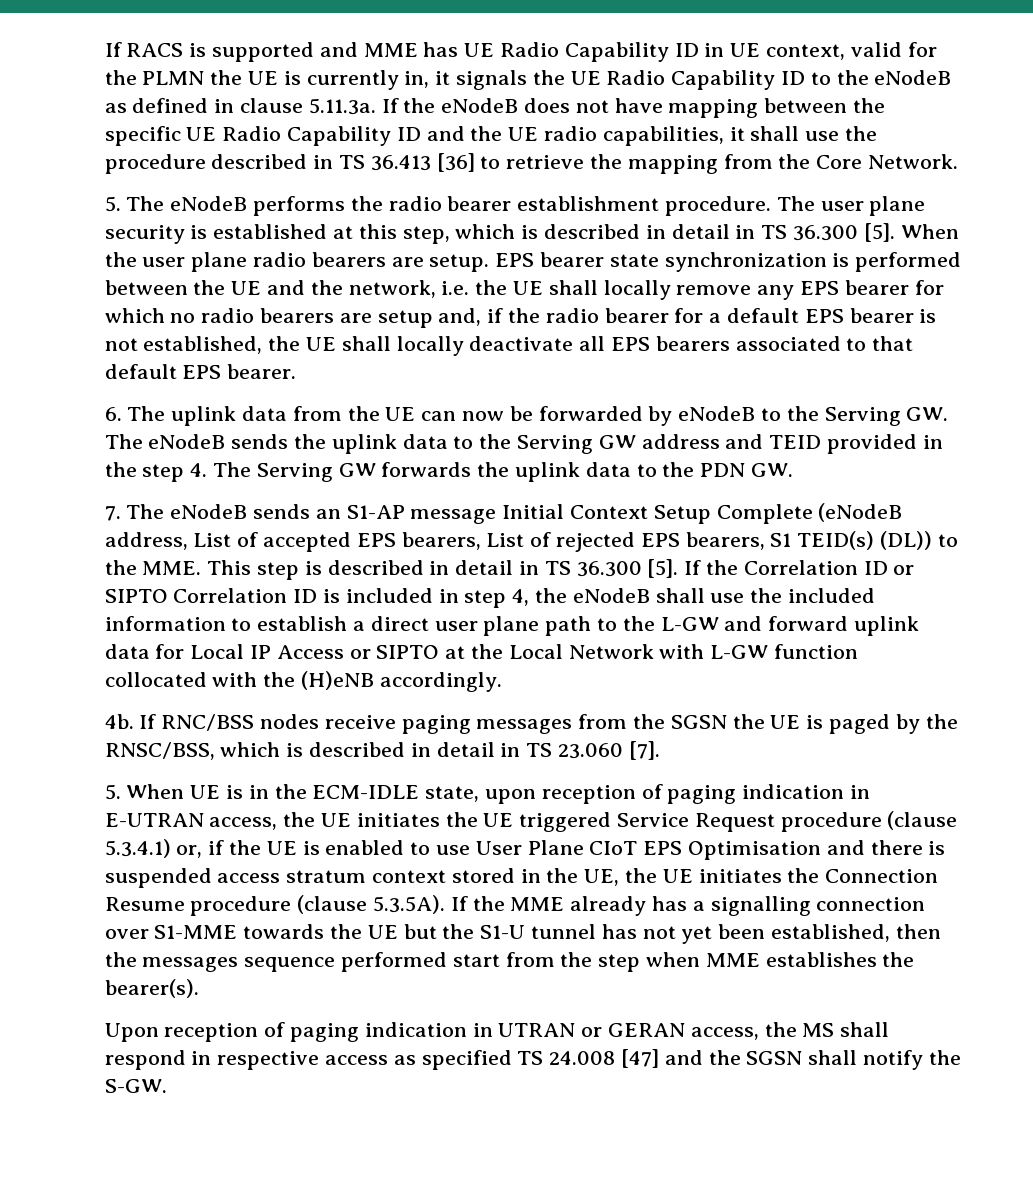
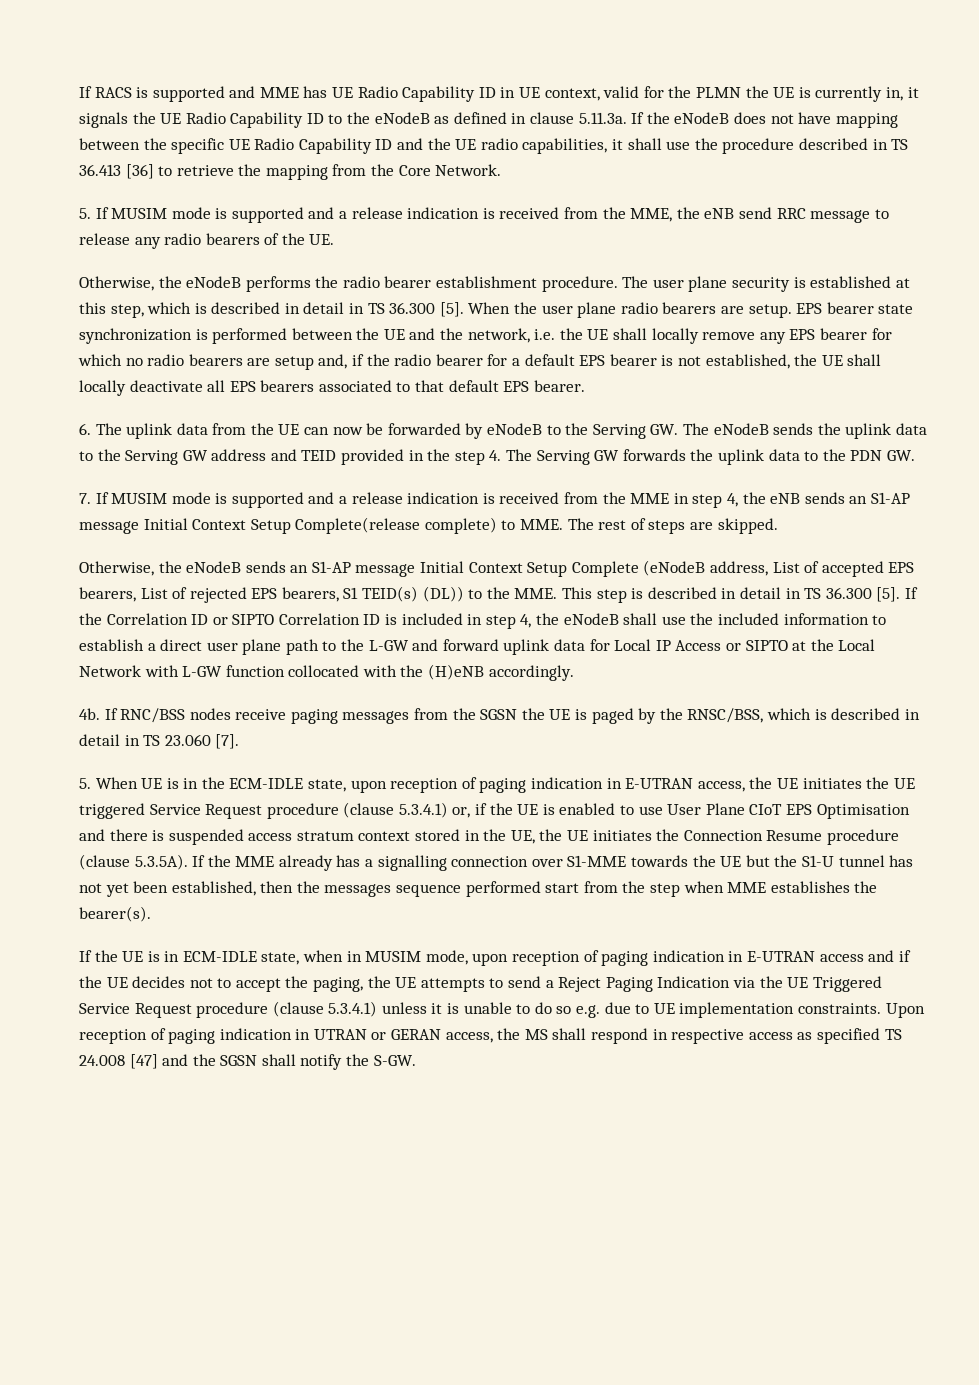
- 5. The eNodeB performs the radio bearer establishment procedure.
+ 5. If MUSIM mode is supported and a release indication is received from the MME, the eNB send RRC message to release any radio bearers of the UE.
+ Otherwise, the eNodeB performs the radio bearer establishment procedure.
- 7. The eNodeB sends an S1-AP message Initial Context Setup Complete (eNodeB address, List of accepted EPS bearers, List of rejected EPS bearers, S1 TEID(s) (DL)) to the MME. This step is described in detail in TS 36.300 [5].
+ 7. If MUSIM mode is supported and a release indication is received from the MME in step 4, the eNB sends an S1-AP message Initial Context Setup Complete(release complete) to MME. The rest of steps are skipped.
+ Otherwise, the eNodeB sends an S1-AP message Initial Context Setup Complete (eNodeB address, List of accepted EPS bearers, List of rejected EPS bearers, S1 TEID(s) (DL)) to the MME. This step is described in detail in TS 36.300 [5].
+ If the UE is in ECM-IDLE state, when in MUSIM mode, upon reception of paging indication in E-UTRAN access and if the UE decides not to accept the paging, the UE attempts to send a Reject Paging Indication via the UE Triggered Service Request procedure (clause 5.3.4.1) unless it is unable to do so e.g. due to UE implementation constraints.

